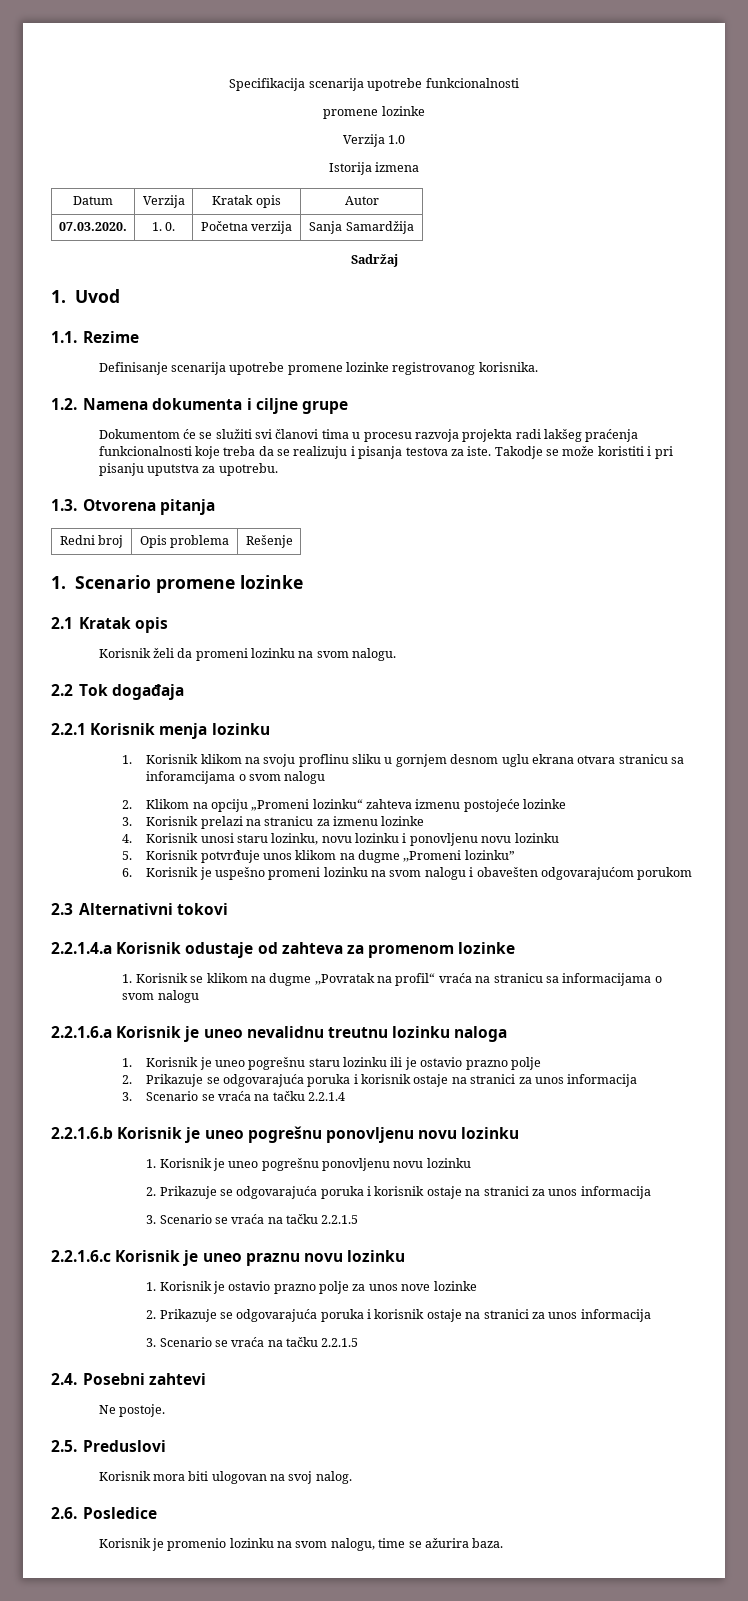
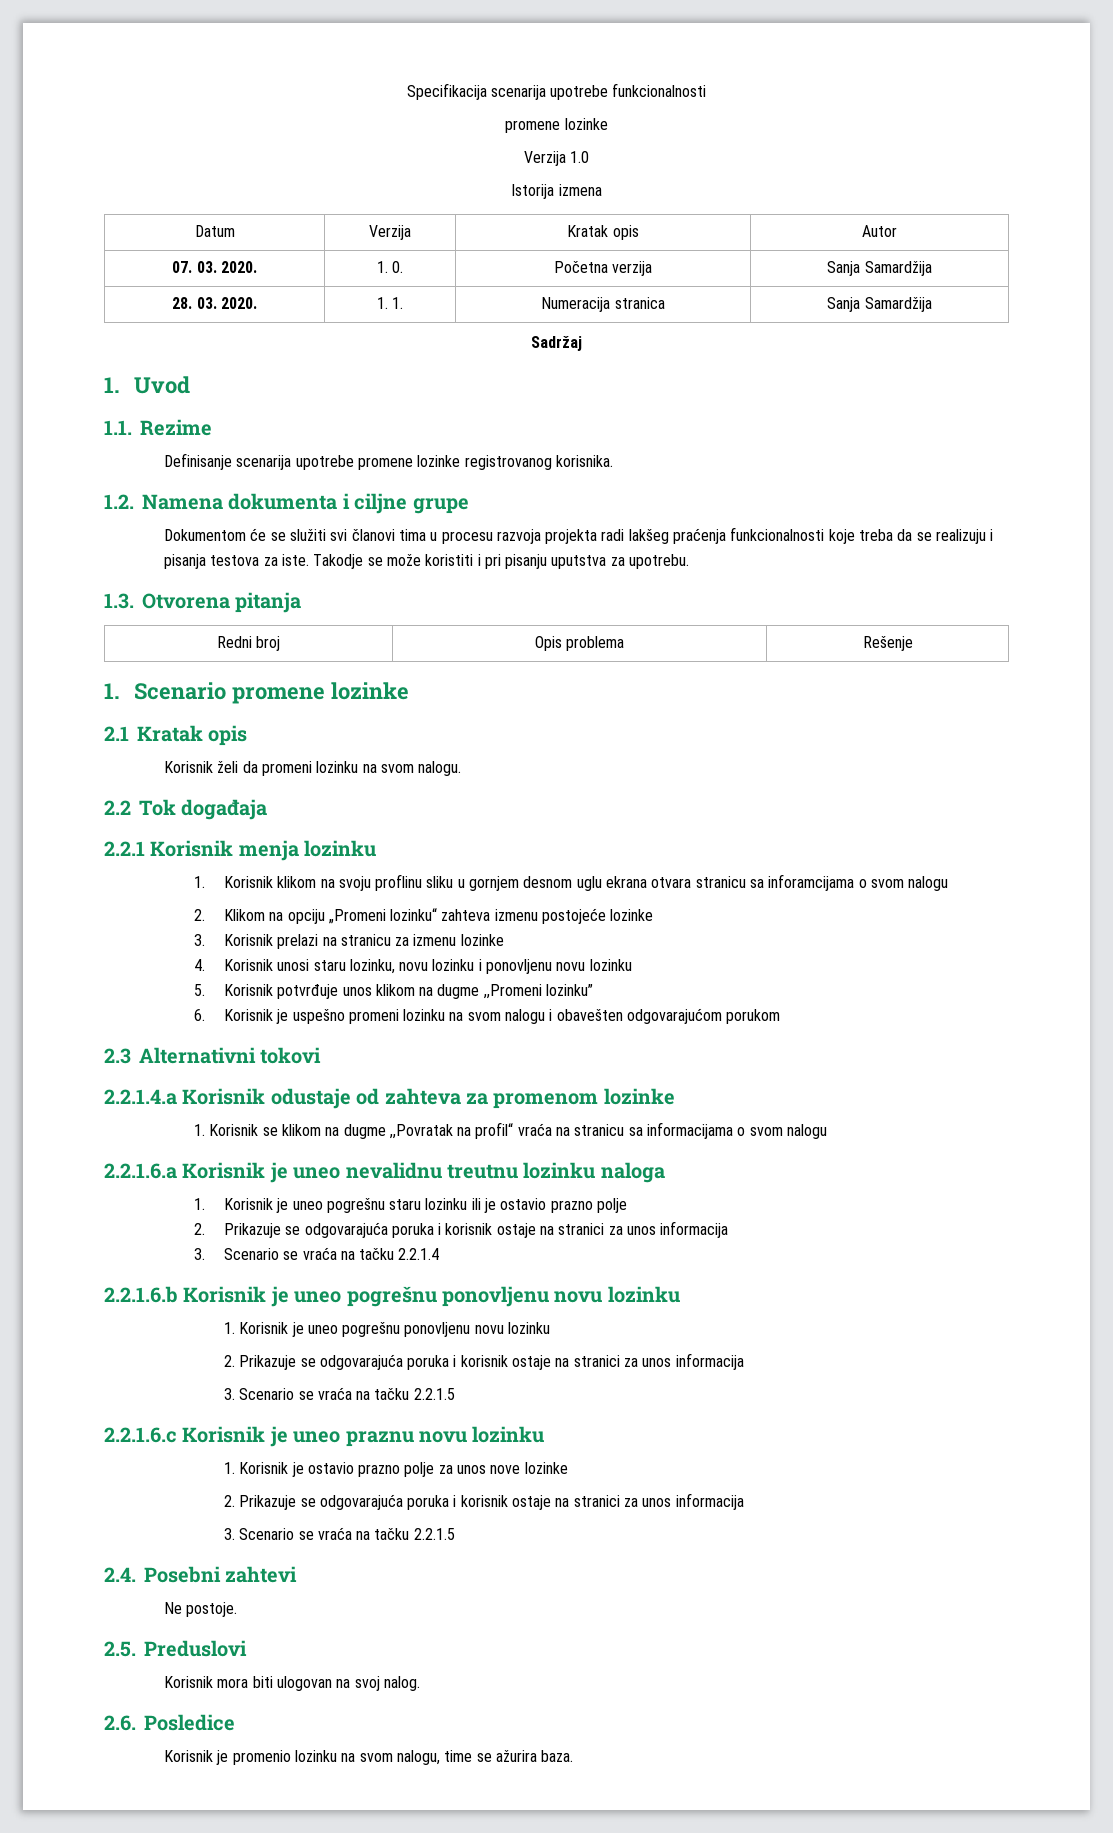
- 07.03.2020. | 1. 0. | Početna verzija | Sanja Samardžija
+ 07. 03. 2020. | 1. 0. | Početna verzija | Sanja Samardžija
+ 28. 03. 2020. | 1. 1. | Numeracija stranica | Sanja Samardžija

